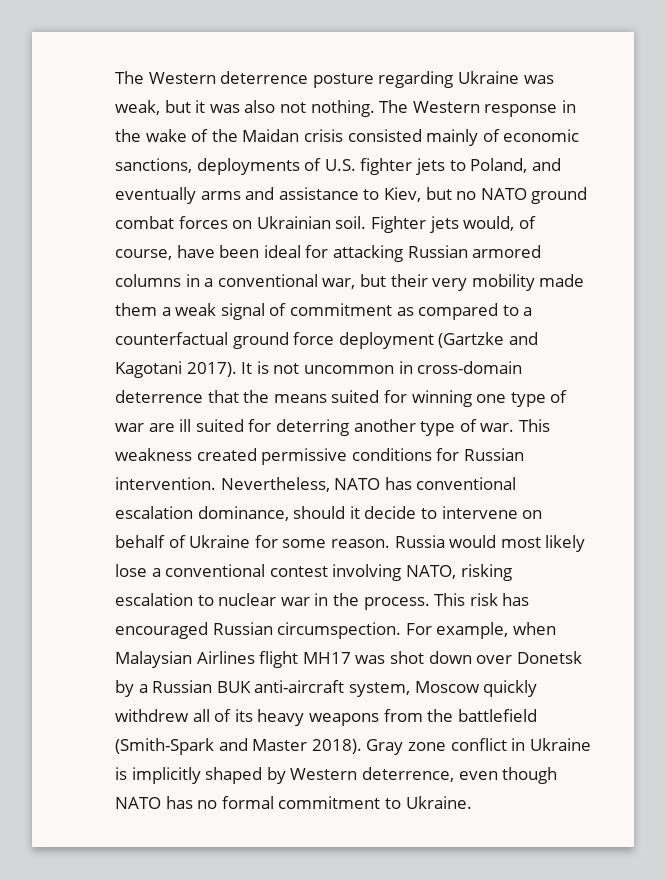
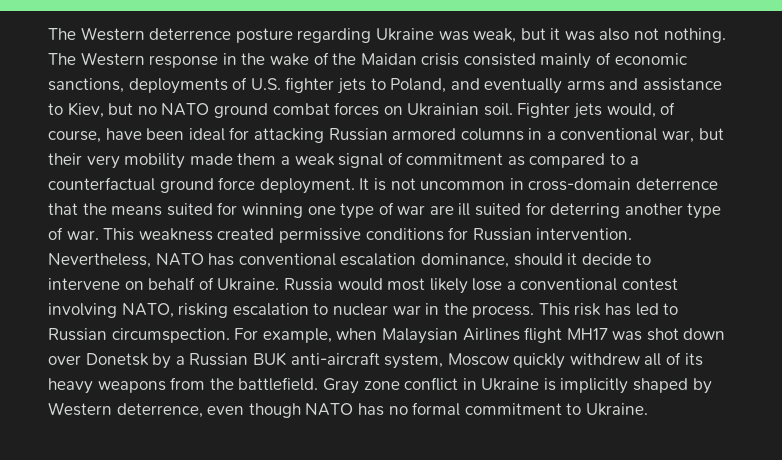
- Fighter jets would, of course, have been ideal for attacking Russian armored columns in a conventional war, but their very mobility made them a weak signal of commitment as compared to a counterfactual ground force deployment (Gartzke and Kagotani 2017).
+ Fighter jets would, of course, have been ideal for attacking Russian armored columns in a conventional war, but their very mobility made them a weak signal of commitment as compared to a counterfactual ground force deployment.
- Nevertheless, NATO has conventional escalation dominance, should it decide to intervene on behalf of Ukraine for some reason.
+ Nevertheless, NATO has conventional escalation dominance, should it decide to intervene on behalf of Ukraine.
- This risk has encouraged Russian circumspection.
+ This risk has led to Russian circumspection.
- For example, when Malaysian Airlines flight MH17 was shot down over Donetsk by a Russian BUK anti-aircraft system, Moscow quickly withdrew all of its heavy weapons from the battlefield (Smith-Spark and Master 2018).
+ For example, when Malaysian Airlines flight MH17 was shot down over Donetsk by a Russian BUK anti-aircraft system, Moscow quickly withdrew all of its heavy weapons from the battlefield.

